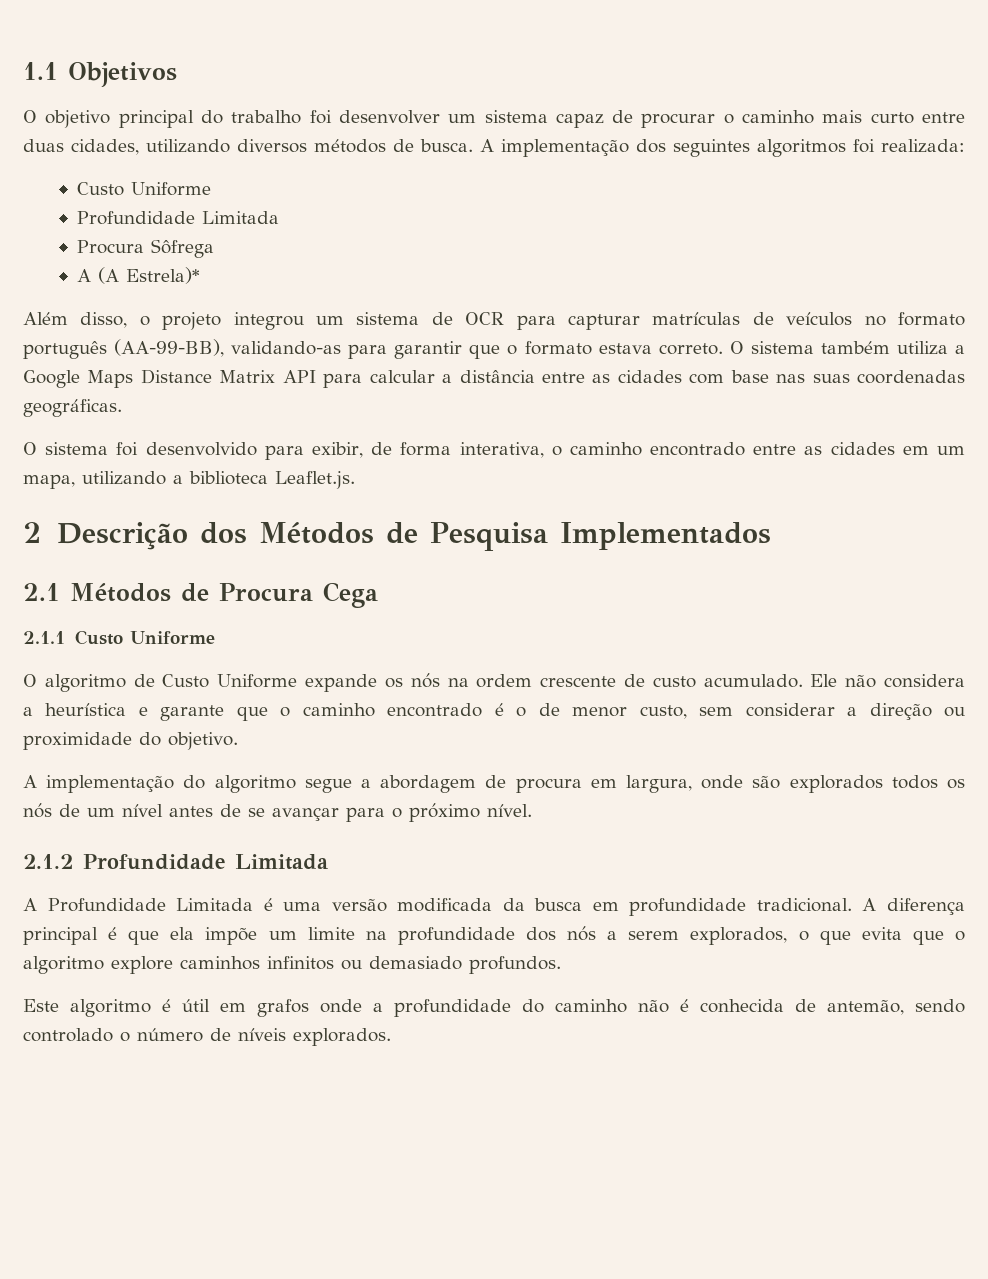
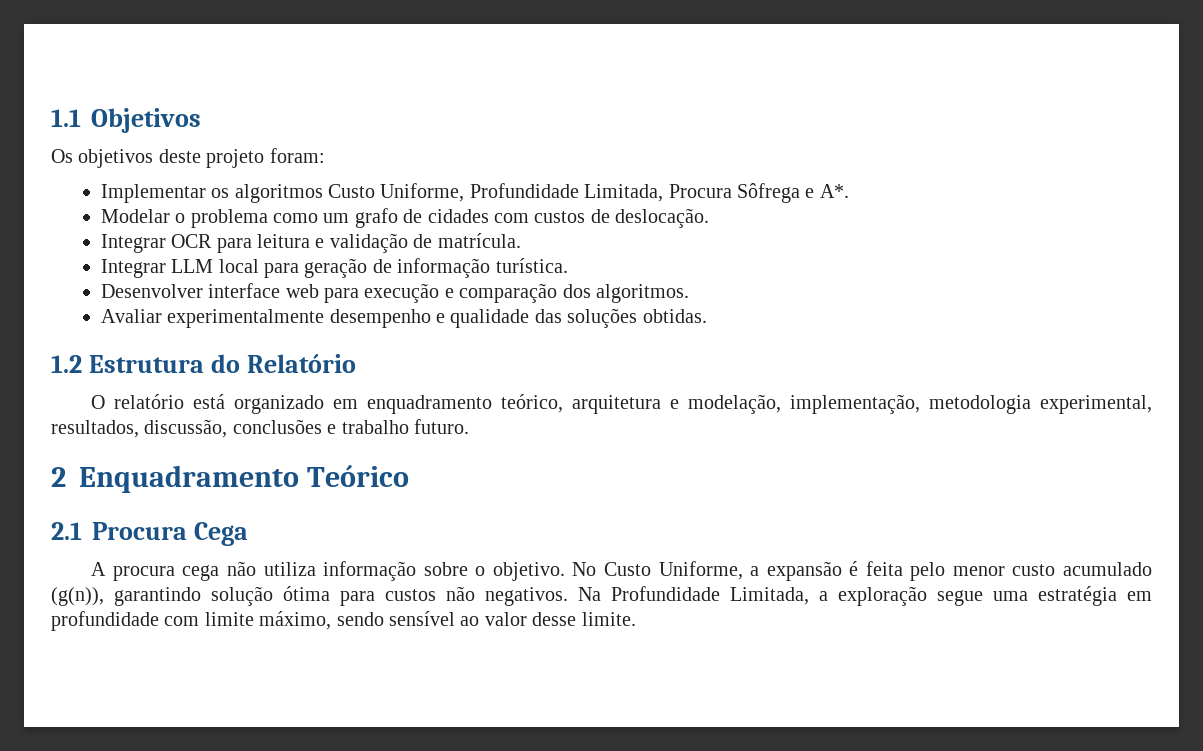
- O objetivo principal do trabalho foi desenvolver um sistema capaz de procurar o caminho mais curto entre duas cidades, utilizando diversos métodos de busca. A implementação dos seguintes algoritmos foi realizada:
- Custo Uniforme
- Profundidade Limitada
- Procura Sôfrega
- A (A Estrela)*
- Além disso, o projeto integrou um sistema de OCR para capturar matrículas de veículos no formato português (AA-99-BB), validando-as para garantir que o formato estava correto. O sistema também utiliza a Google Maps Distance Matrix API para calcular a distância entre as cidades com base nas suas coordenadas geográficas.
- O sistema foi desenvolvido para exibir, de forma interativa, o caminho encontrado entre as cidades em um mapa, utilizando a biblioteca Leaflet.js.
- 2 Descrição dos Métodos de Pesquisa Implementados
+ Os objetivos deste projeto foram:
+ Implementar os algoritmos Custo Uniforme, Profundidade Limitada, Procura Sôfrega e A*.
+ Modelar o problema como um grafo de cidades com custos de deslocação.
+ Integrar OCR para leitura e validação de matrícula.
+ Integrar LLM local para geração de informação turística.
+ Desenvolver interface web para execução e comparação dos algoritmos.
+ Avaliar experimentalmente desempenho e qualidade das soluções obtidas.
+ 1.2 Estrutura do Relatório
+ O relatório está organizado em enquadramento teórico, arquitetura e modelação, implementação, metodologia experimental, resultados, discussão, conclusões e trabalho futuro.
+ 2 Enquadramento Teórico
- 2.1 Métodos de Procura Cega
+ 2.1 Procura Cega
- 2.1.1 Custo Uniforme
- O algoritmo de Custo Uniforme expande os nós na ordem crescente de custo acumulado. Ele não considera a heurística e garante que o caminho encontrado é o de menor custo, sem considerar a direção ou proximidade do objetivo.
- A implementação do algoritmo segue a abordagem de procura em largura, onde são explorados todos os nós de um nível antes de se avançar para o próximo nível.
- 2.1.2 Profundidade Limitada
- A Profundidade Limitada é uma versão modificada da busca em profundidade tradicional. A diferença principal é que ela impõe um limite na profundidade dos nós a serem explorados, o que evita que o algoritmo explore caminhos infinitos ou demasiado profundos.
- Este algoritmo é útil em grafos onde a profundidade do caminho não é conhecida de antemão, sendo controlado o número de níveis explorados.
+ A procura cega não utiliza informação sobre o objetivo. No Custo Uniforme, a expansão é feita pelo menor custo acumulado (g(n)), garantindo solução ótima para custos não negativos. Na Profundidade Limitada, a exploração segue uma estratégia em profundidade com limite máximo, sendo sensível ao valor desse limite.

